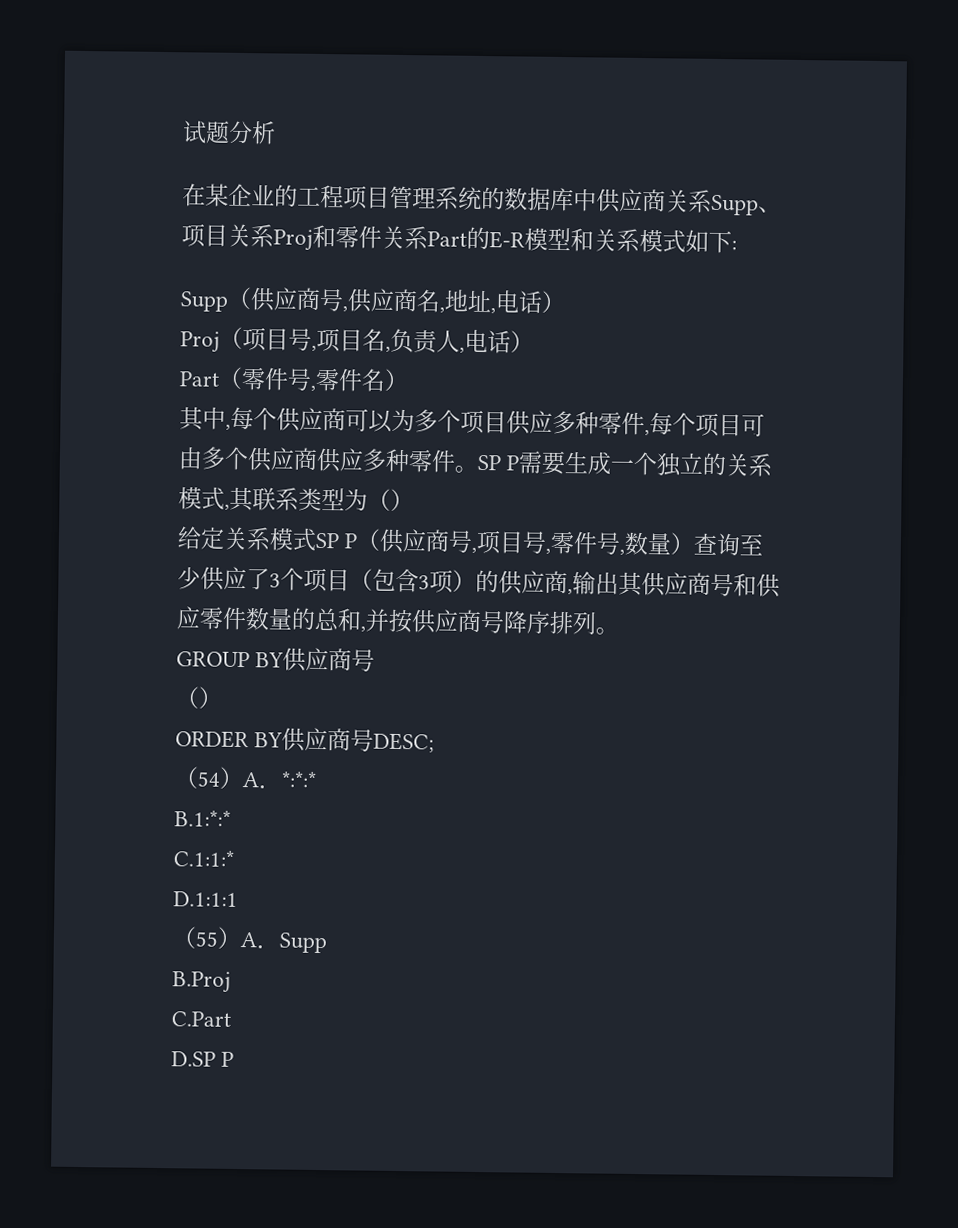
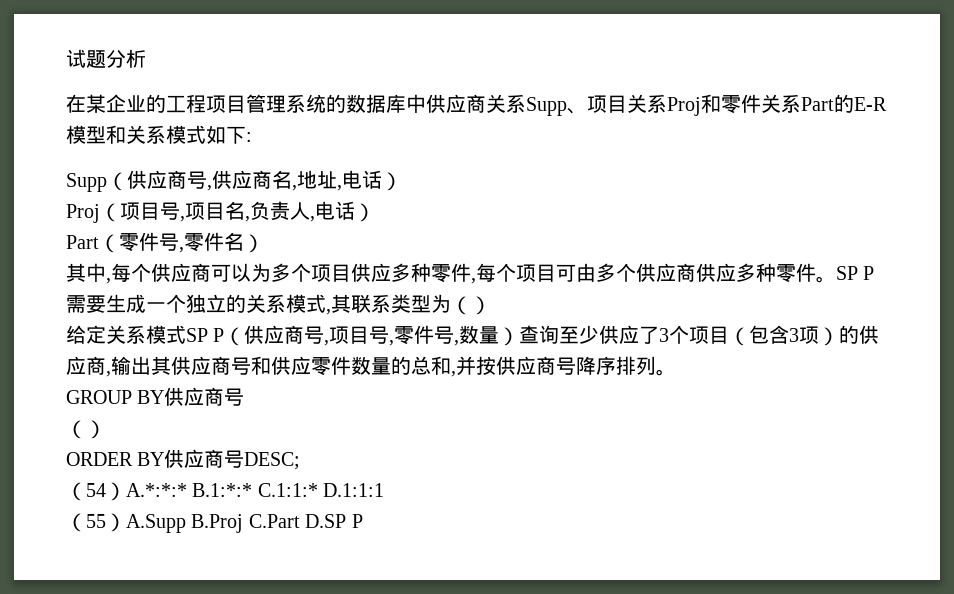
- （54）A．*:*:*
- B.1:*:*
- C.1:1:*
- D.1:1:1
+ （54）A.*:*:* B.1:*:* C.1:1:* D.1:1:1
- （55）A．Supp
- B.Proj
- C.Part
- D.SP P
+ （55）A.Supp B.Proj C.Part D.SP P

